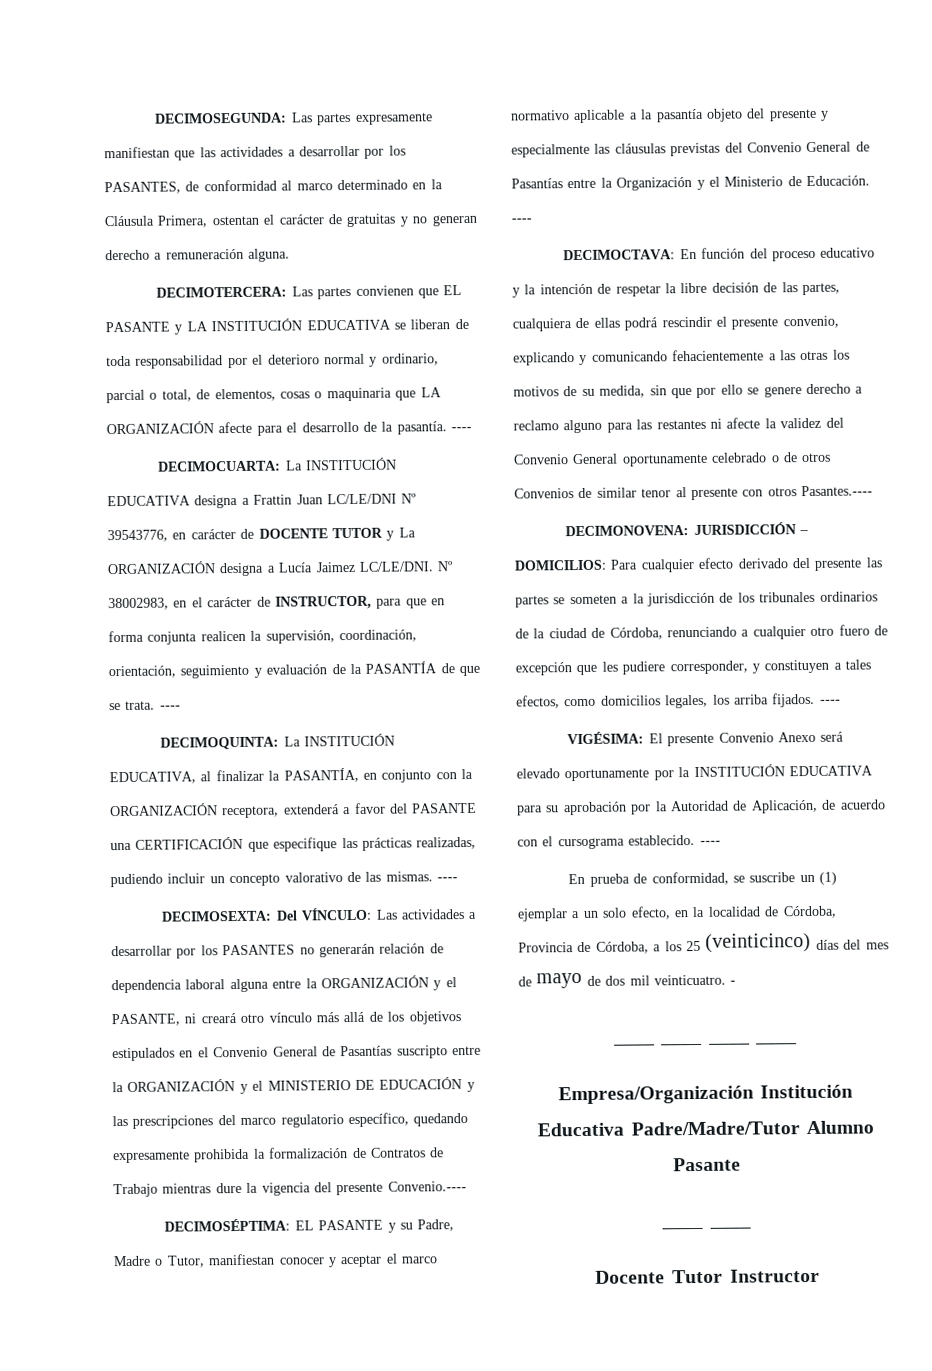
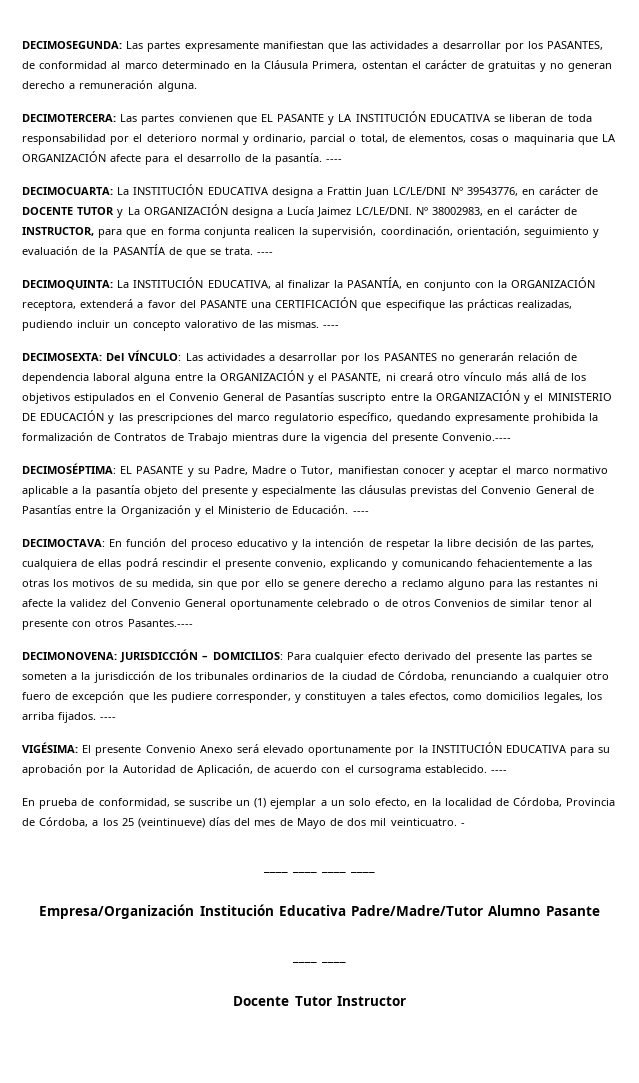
- En prueba de conformidad, se suscribe un (1) ejemplar a un solo efecto, en la localidad de Córdoba, Provincia de Córdoba, a los 25 (veinticinco) días del mes de mayo de dos mil veinticuatro.
+ En prueba de conformidad, se suscribe un (1) ejemplar a un solo efecto, en la localidad de Córdoba, Provincia de Córdoba, a los 25 (veintinueve) días del mes de Mayo de dos mil veinticuatro.

